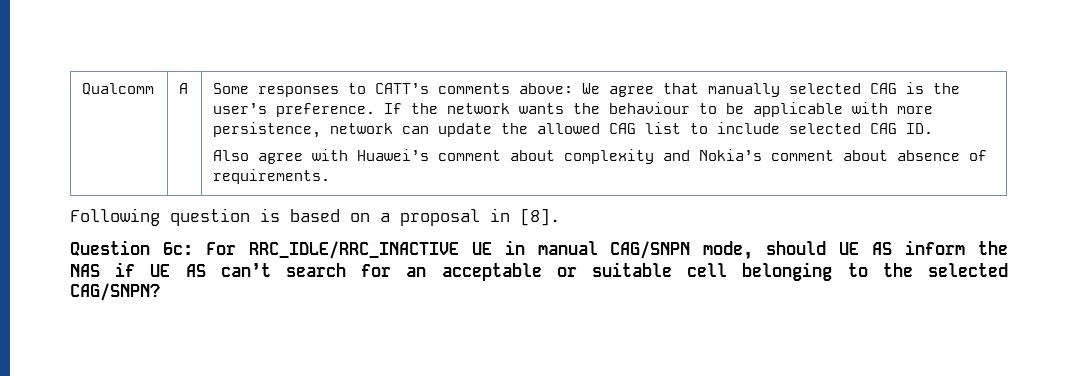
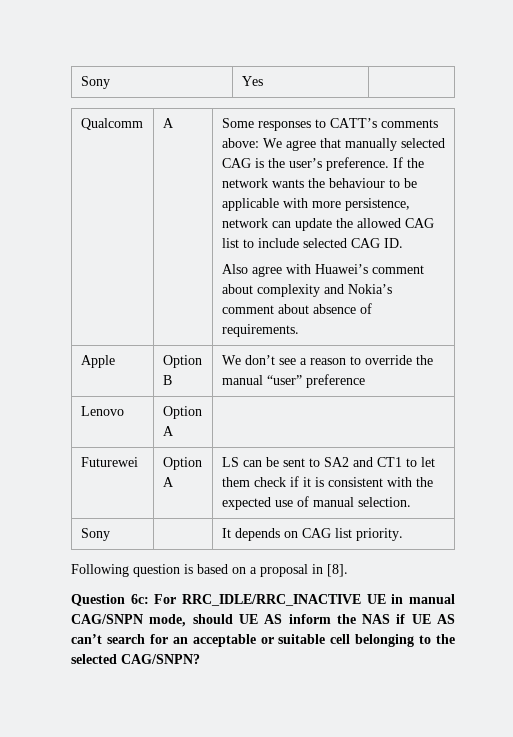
+ Sony | Yes
+ Apple | Option B | We don’t see a reason to override the manual “user” preference
+ Lenovo | Option A |
+ Futurewei | Option A | LS can be sent to SA2 and CT1 to let them check if it is consistent with the expected use of manual selection.
+ Sony | | It depends on CAG list priority.

